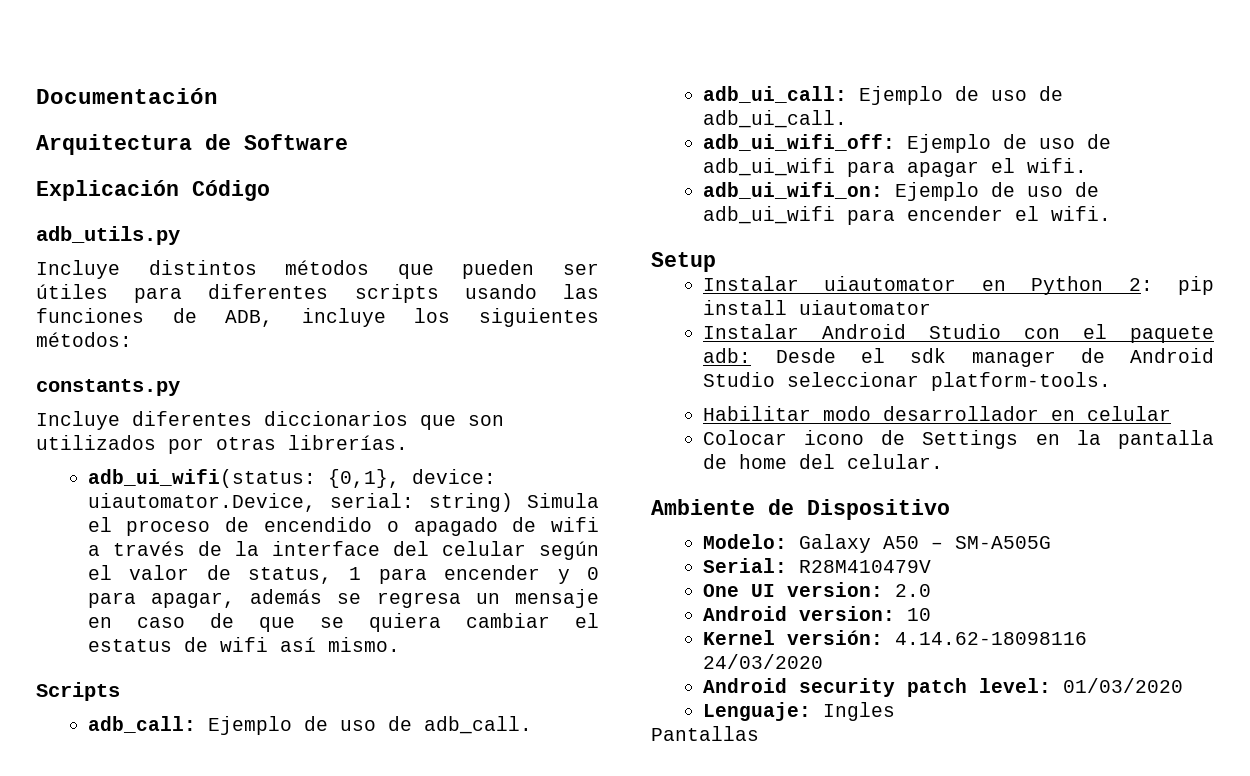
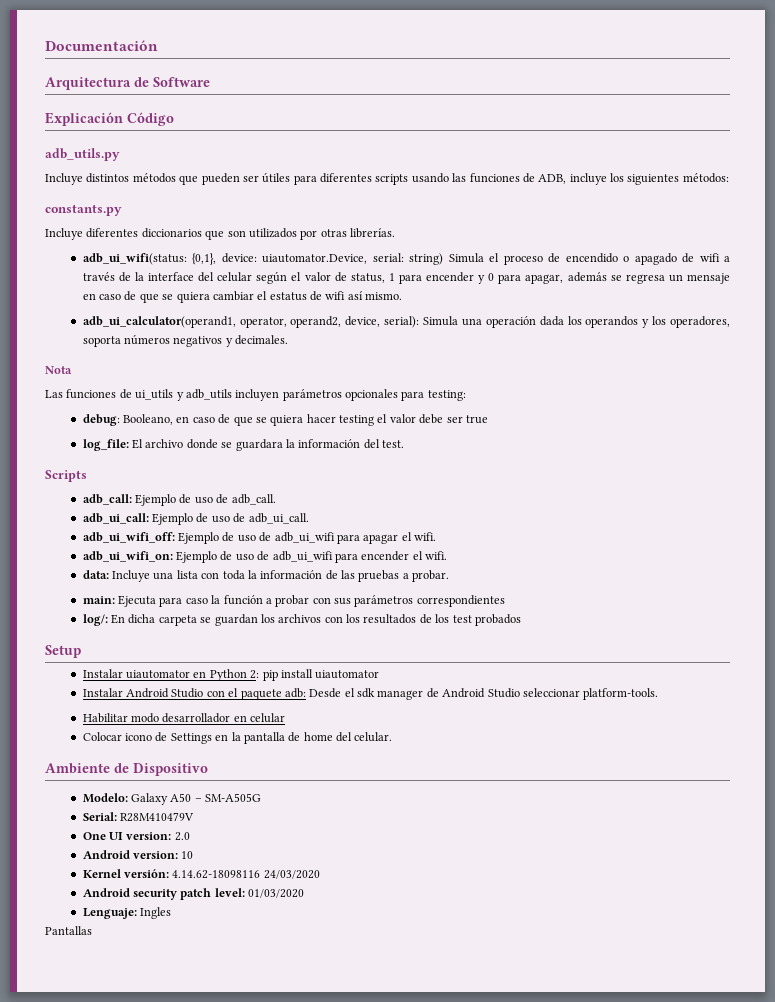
+ adb_ui_calculator(operand1, operator, operand2, device, serial): Simula una operación dada los operandos y los operadores, soporta números negativos y decimales.
+ Nota
+ Las funciones de ui_utils y adb_utils incluyen parámetros opcionales para testing:
+ debug: Booleano, en caso de que se quiera hacer testing el valor debe ser true
+ log_file: El archivo donde se guardara la información del test.
+ data: Incluye una lista con toda la información de las pruebas a probar.
+ main: Ejecuta para caso la función a probar con sus parámetros correspondientes
+ log/: En dicha carpeta se guardan los archivos con los resultados de los test probados

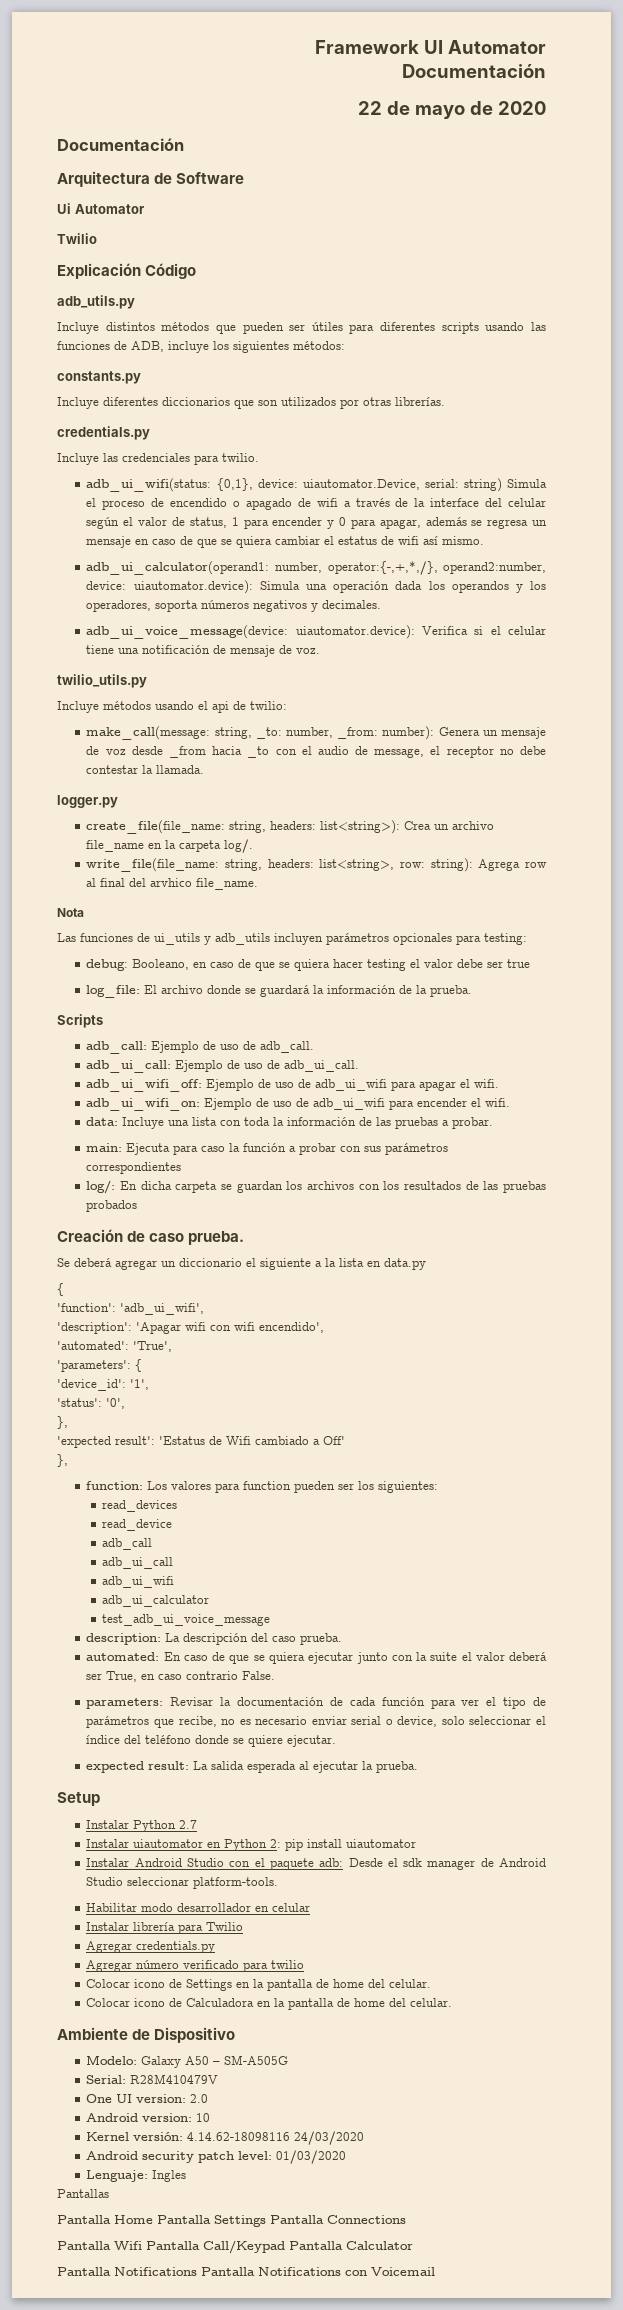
+ Framework UI Automator
+ Documentación
+ 22 de mayo de 2020
+ Ui Automator
+ Twilio
  Incluye diferentes diccionarios que son utilizados por otras librerías.
+ credentials.py
+ Incluye las credenciales para twilio.
- adb_ui_calculator(operand1, operator, operand2, device, serial): Simula una operación dada los operandos y los operadores, soporta números negativos y decimales.
+ adb_ui_calculator(operand1: number, operator:{-,+,*,/}, operand2:number, device: uiautomator.device): Simula una operación dada los operandos y los operadores, soporta números negativos y decimales.
+ adb_ui_voice_message(device: uiautomator.device): Verifica si el celular tiene una notificación de mensaje de voz.
+ twilio_utils.py
+ Incluye métodos usando el api de twilio:
+ make_call(message: string, _to: number, _from: number): Genera un mensaje de voz desde _from hacia _to con el audio de message, el receptor no debe contestar la llamada.
+ logger.py
+ create_file(file_name: string, headers: list<string>): Crea un archivo file_name en la carpeta log/.
+ write_file(file_name: string, headers: list<string>, row: string): Agrega row al final del arvhico file_name.
- log_file: El archivo donde se guardara la información del test.
+ log_file: El archivo donde se guardará la información de la prueba.
- log/: En dicha carpeta se guardan los archivos con los resultados de los test probados
+ log/: En dicha carpeta se guardan los archivos con los resultados de las pruebas probados
+ Creación de caso prueba.
+ Se deberá agregar un diccionario el siguiente a la lista en data.py
+ {
+ 'function': 'adb_ui_wifi',
+ 'description': 'Apagar wifi con wifi encendido',
+ 'automated': 'True',
+ 'parameters': {
+ 'device_id': '1',
+ 'status': '0',
+ },
+ 'expected result': 'Estatus de Wifi cambiado a Off'
+ },
+ function: Los valores para function pueden ser los siguientes:
+ read_devices
+ read_device
+ adb_call
+ adb_ui_call
+ adb_ui_wifi
+ adb_ui_calculator
+ test_adb_ui_voice_message
+ description: La descripción del caso prueba.
+ automated: En caso de que se quiera ejecutar junto con la suite el valor deberá ser True, en caso contrario False.
+ parameters: Revisar la documentación de cada función para ver el tipo de parámetros que recibe, no es necesario enviar serial o device, solo seleccionar el índice del teléfono donde se quiere ejecutar.
+ expected result: La salida esperada al ejecutar la prueba.
  Setup
+ Instalar Python 2.7
+ Instalar librería para Twilio
+ Agregar credentials.py
+ Agregar número verificado para twilio
+ Colocar icono de Calculadora en la pantalla de home del celular.
+ Pantalla Home Pantalla Settings Pantalla Connections
+ Pantalla Wifi Pantalla Call/Keypad Pantalla Calculator
+ Pantalla Notifications Pantalla Notifications con Voicemail

